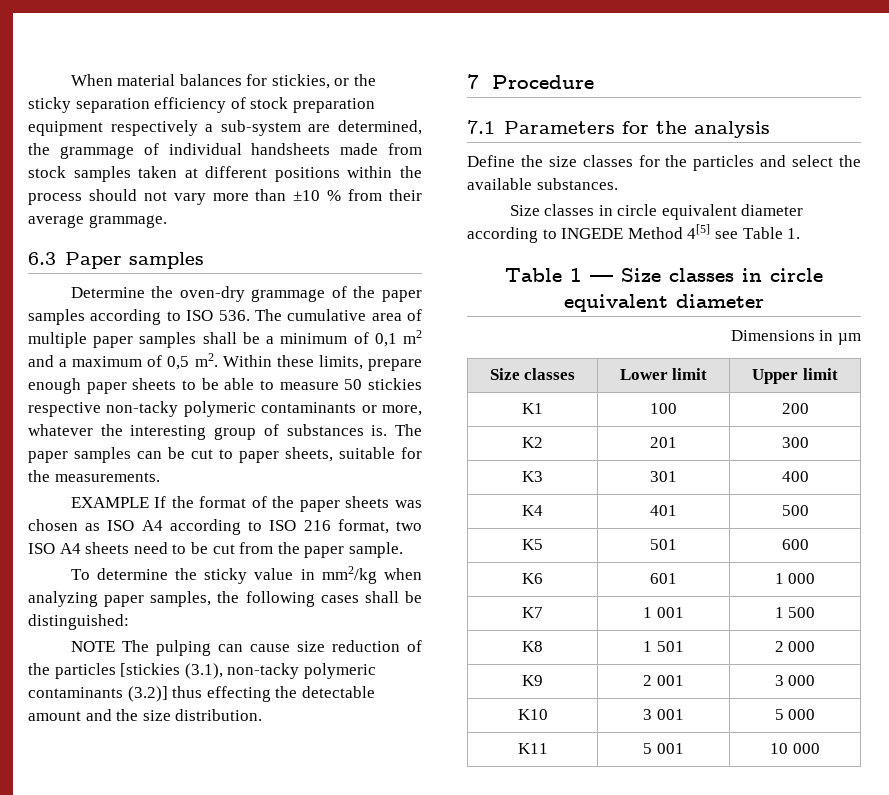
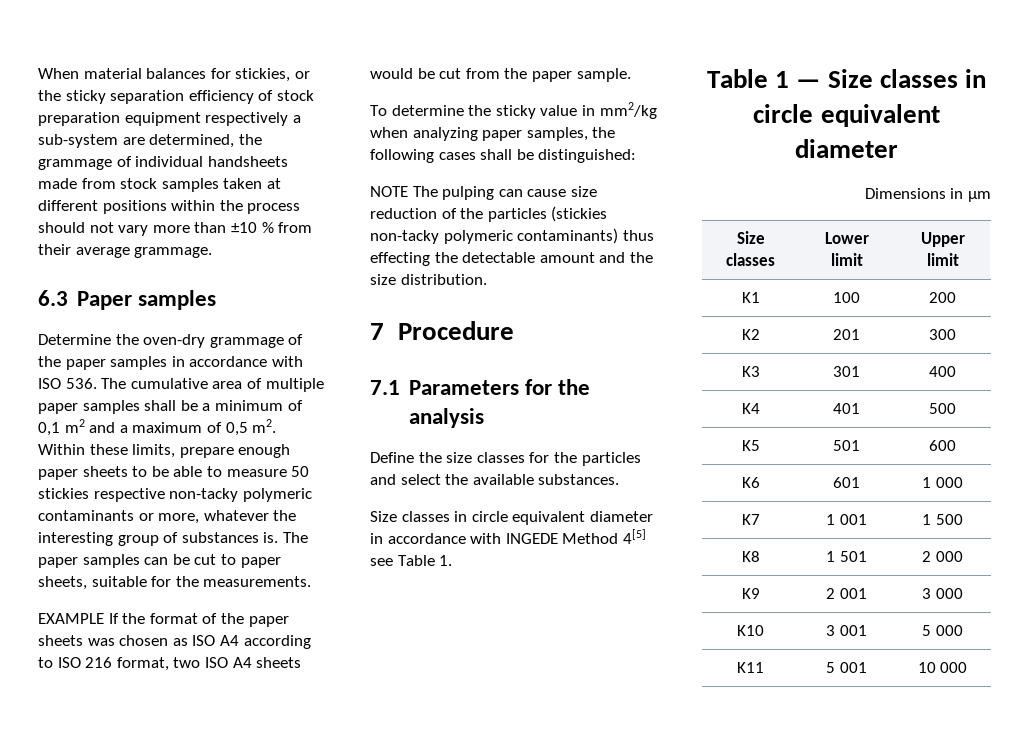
- Determine the oven-dry grammage of the paper samples according to ISO 536. The cumulative area of multiple paper samples shall be a minimum of 0,1 m2 and a maximum of 0,5 m2.
+ Determine the oven-dry grammage of the paper samples in accordance with ISO 536. The cumulative area of multiple paper samples shall be a minimum of 0,1 m2 and a maximum of 0,5 m2.
- EXAMPLE If the format of the paper sheets was chosen as ISO A4 according to ISO 216 format, two ISO A4 sheets need to be cut from the paper sample.
+ EXAMPLE If the format of the paper sheets was chosen as ISO A4 according to ISO 216 format, two ISO A4 sheets would be cut from the paper sample.
- NOTE The pulping can cause size reduction of the particles [stickies (3.1), non-tacky polymeric contaminants (3.2)] thus effecting the detectable amount and the size distribution.
+ NOTE The pulping can cause size reduction of the particles (stickies non-tacky polymeric contaminants) thus effecting the detectable amount and the size distribution.
- Size classes in circle equivalent diameter according to INGEDE Method 4[5] see Table 1.
+ Size classes in circle equivalent diameter in accordance with INGEDE Method 4[5] see Table 1.

